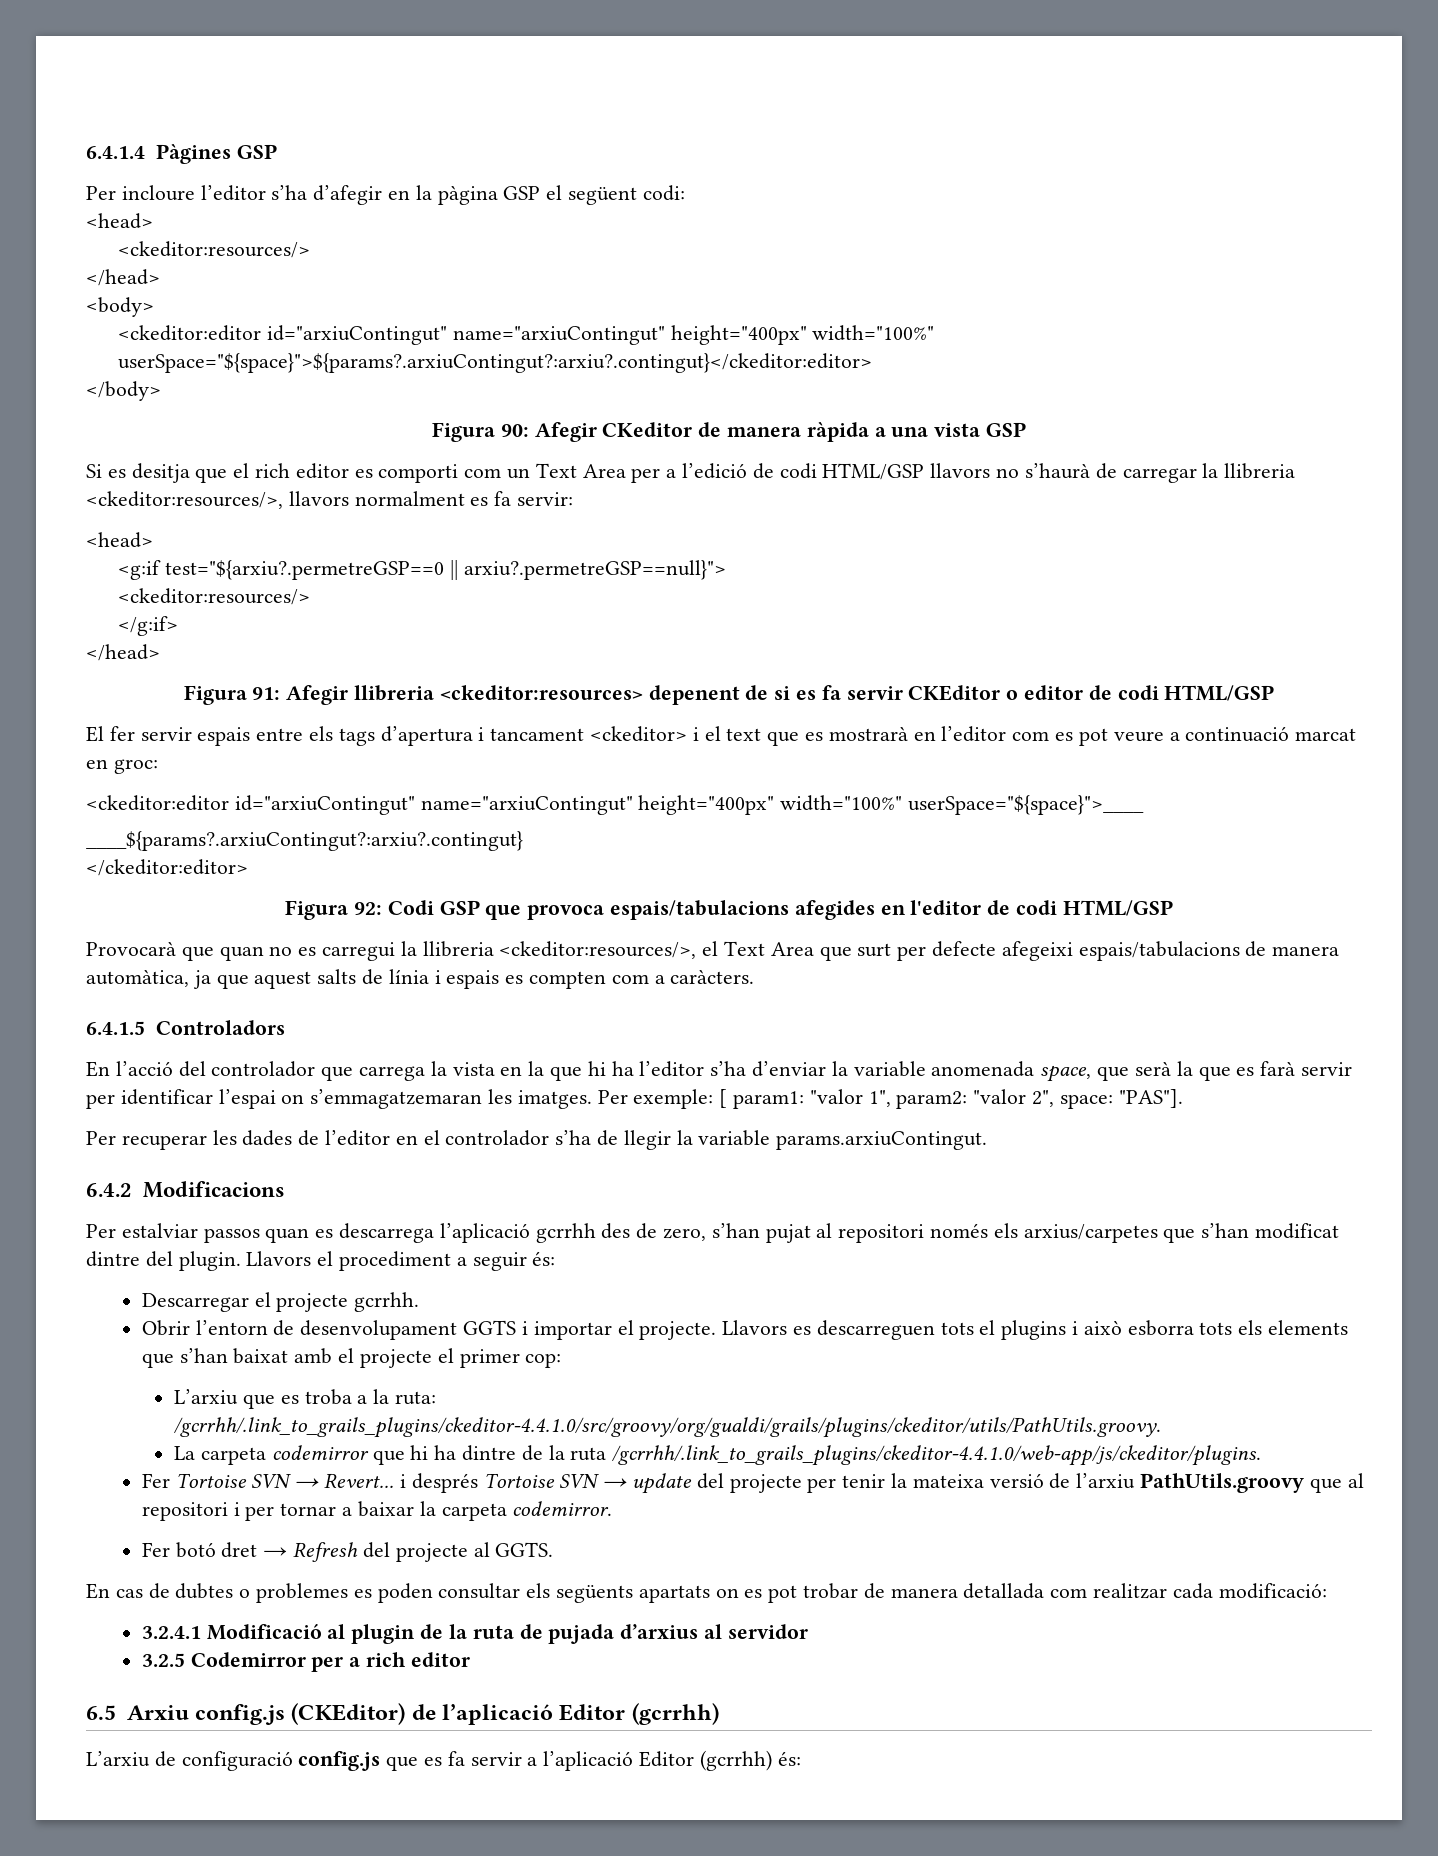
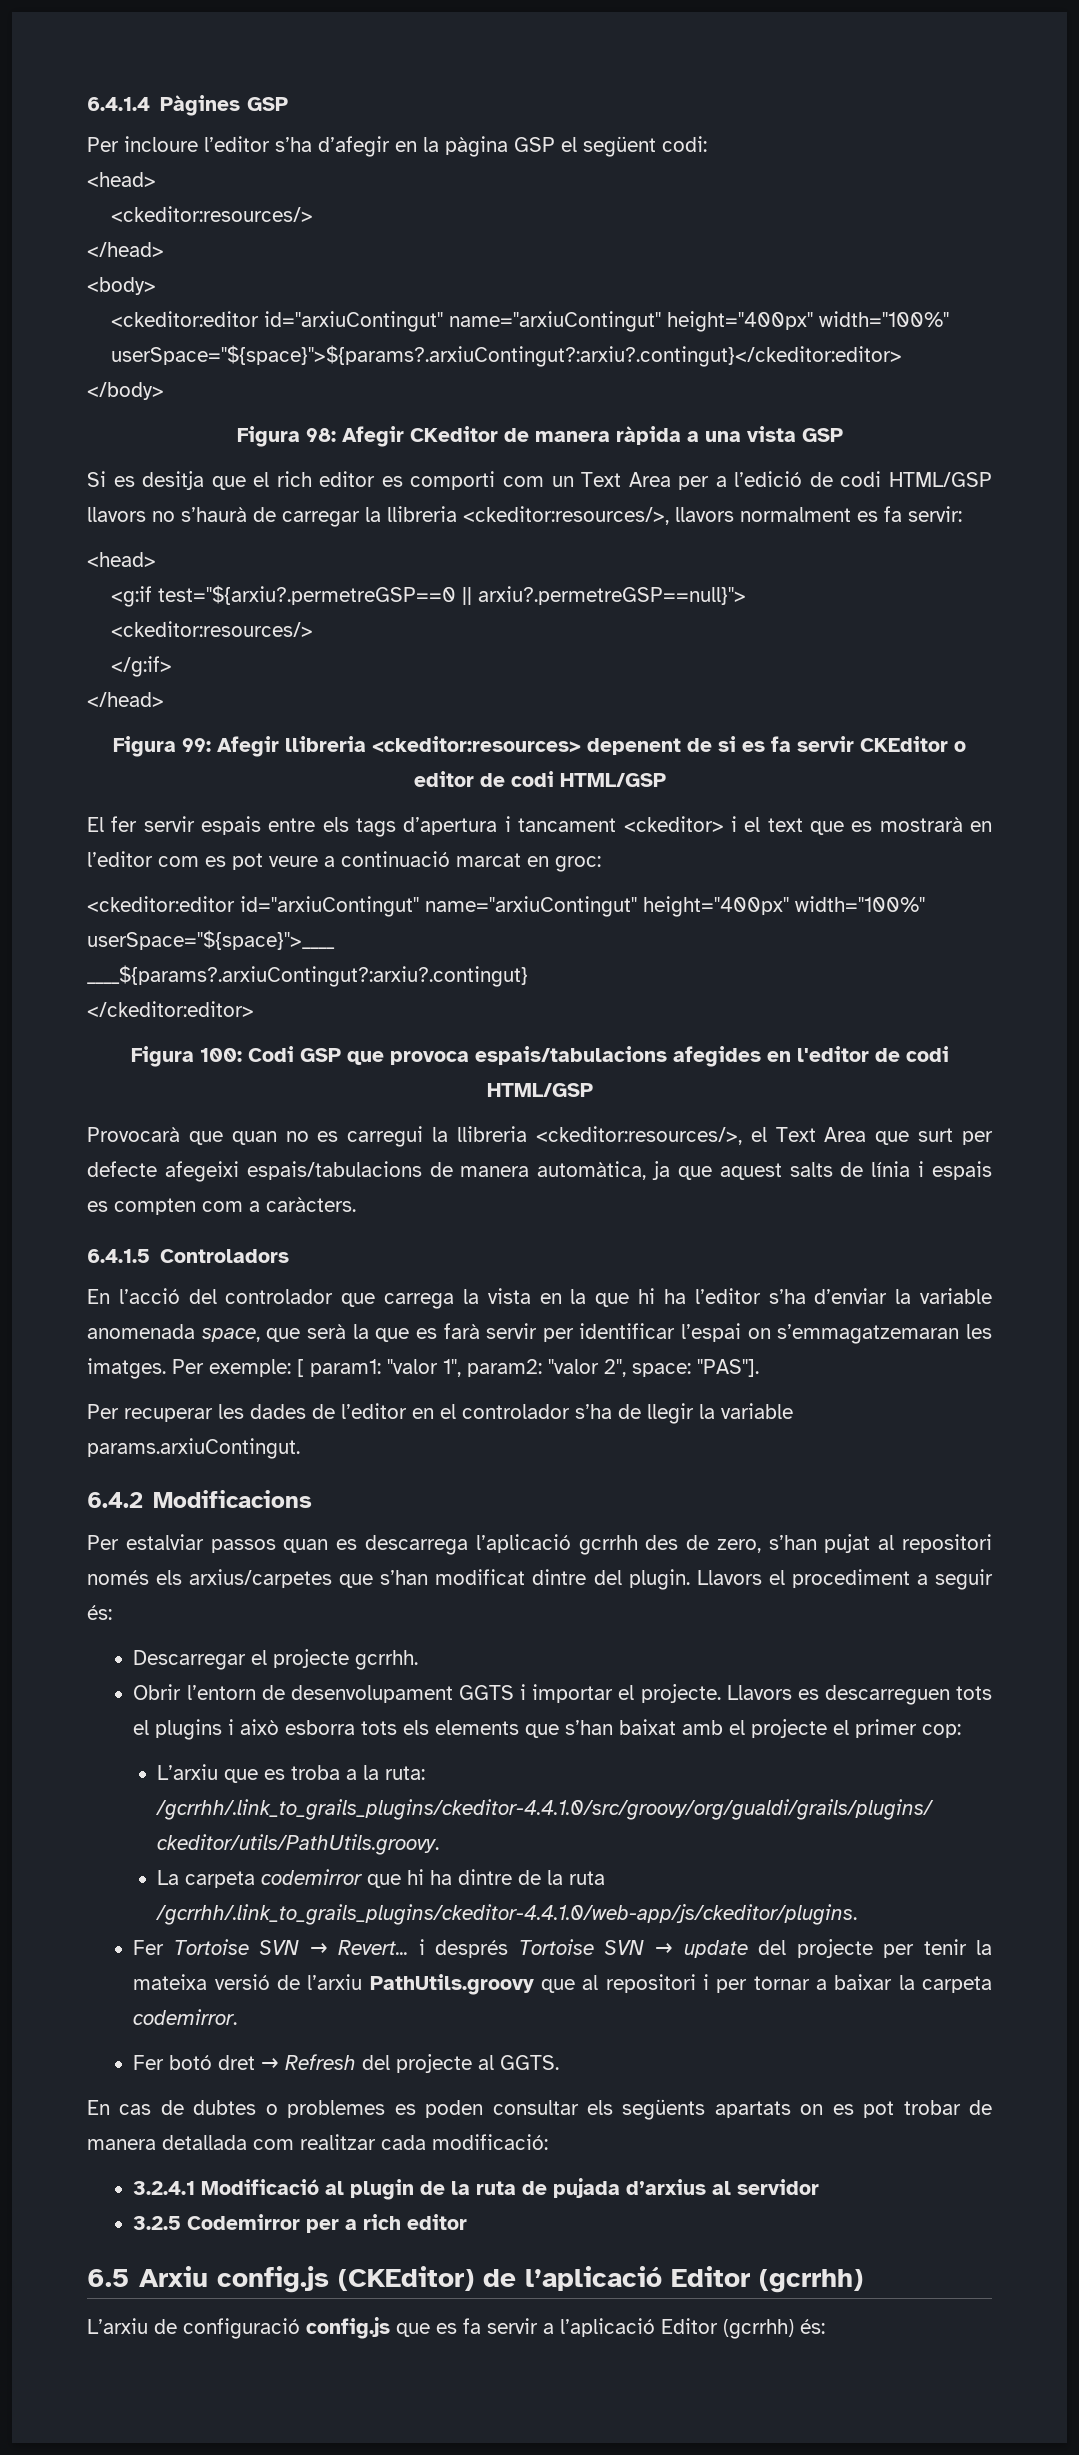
- Figura 90: Afegir CKeditor de manera ràpida a una vista GSP
+ Figura 98: Afegir CKeditor de manera ràpida a una vista GSP
- Figura 91: Afegir llibreria <ckeditor:resources> depenent de si es fa servir CKEditor o editor de codi HTML/GSP
+ Figura 99: Afegir llibreria <ckeditor:resources> depenent de si es fa servir CKEditor o editor de codi HTML/GSP
- Figura 92: Codi GSP que provoca espais/tabulacions afegides en l'editor de codi HTML/GSP
+ Figura 100: Codi GSP que provoca espais/tabulacions afegides en l'editor de codi HTML/GSP

